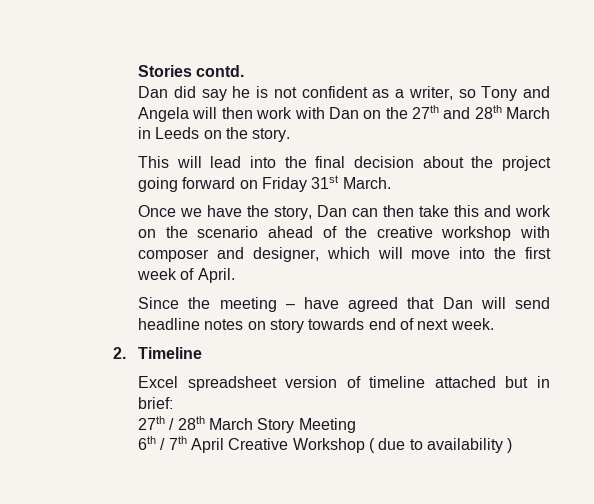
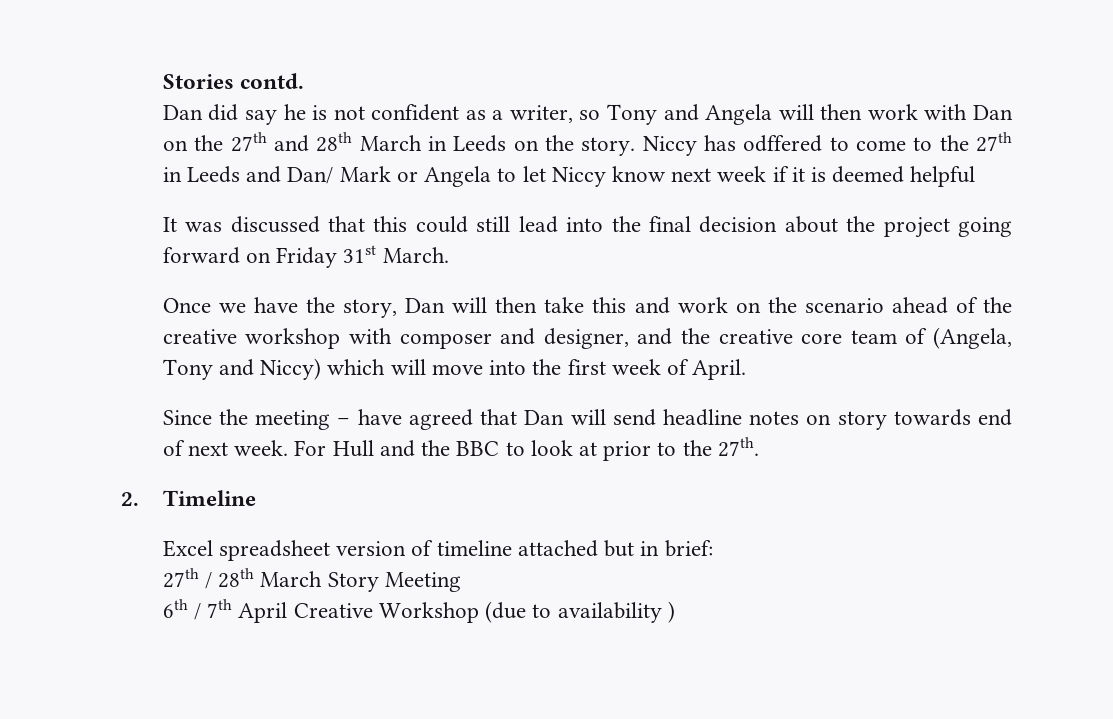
- Dan did say he is not confident as a writer, so Tony and Angela will then work with Dan on the 27th and 28th March in Leeds on the story.
- This will lead into the final decision about the project going forward on Friday 31st March.
+ Dan did say he is not confident as a writer, so Tony and Angela will then work with Dan on the 27th and 28th March in Leeds on the story. Niccy has odffered to come to the 27th in Leeds and Dan/ Mark or Angela to let Niccy know next week if it is deemed helpful
+ It was discussed that this could still lead into the final decision about the project going forward on Friday 31st March.
- Once we have the story, Dan can then take this and work on the scenario ahead of the creative workshop with composer and designer, which will move into the first week of April.
+ Once we have the story, Dan will then take this and work on the scenario ahead of the creative workshop with composer and designer, and the creative core team of (Angela, Tony and Niccy) which will move into the first week of April.
+ For Hull and the BBC to look at prior to the 27th.
- 6th / 7th April Creative Workshop ( due to availability )
+ 6th / 7th April Creative Workshop (due to availability )

